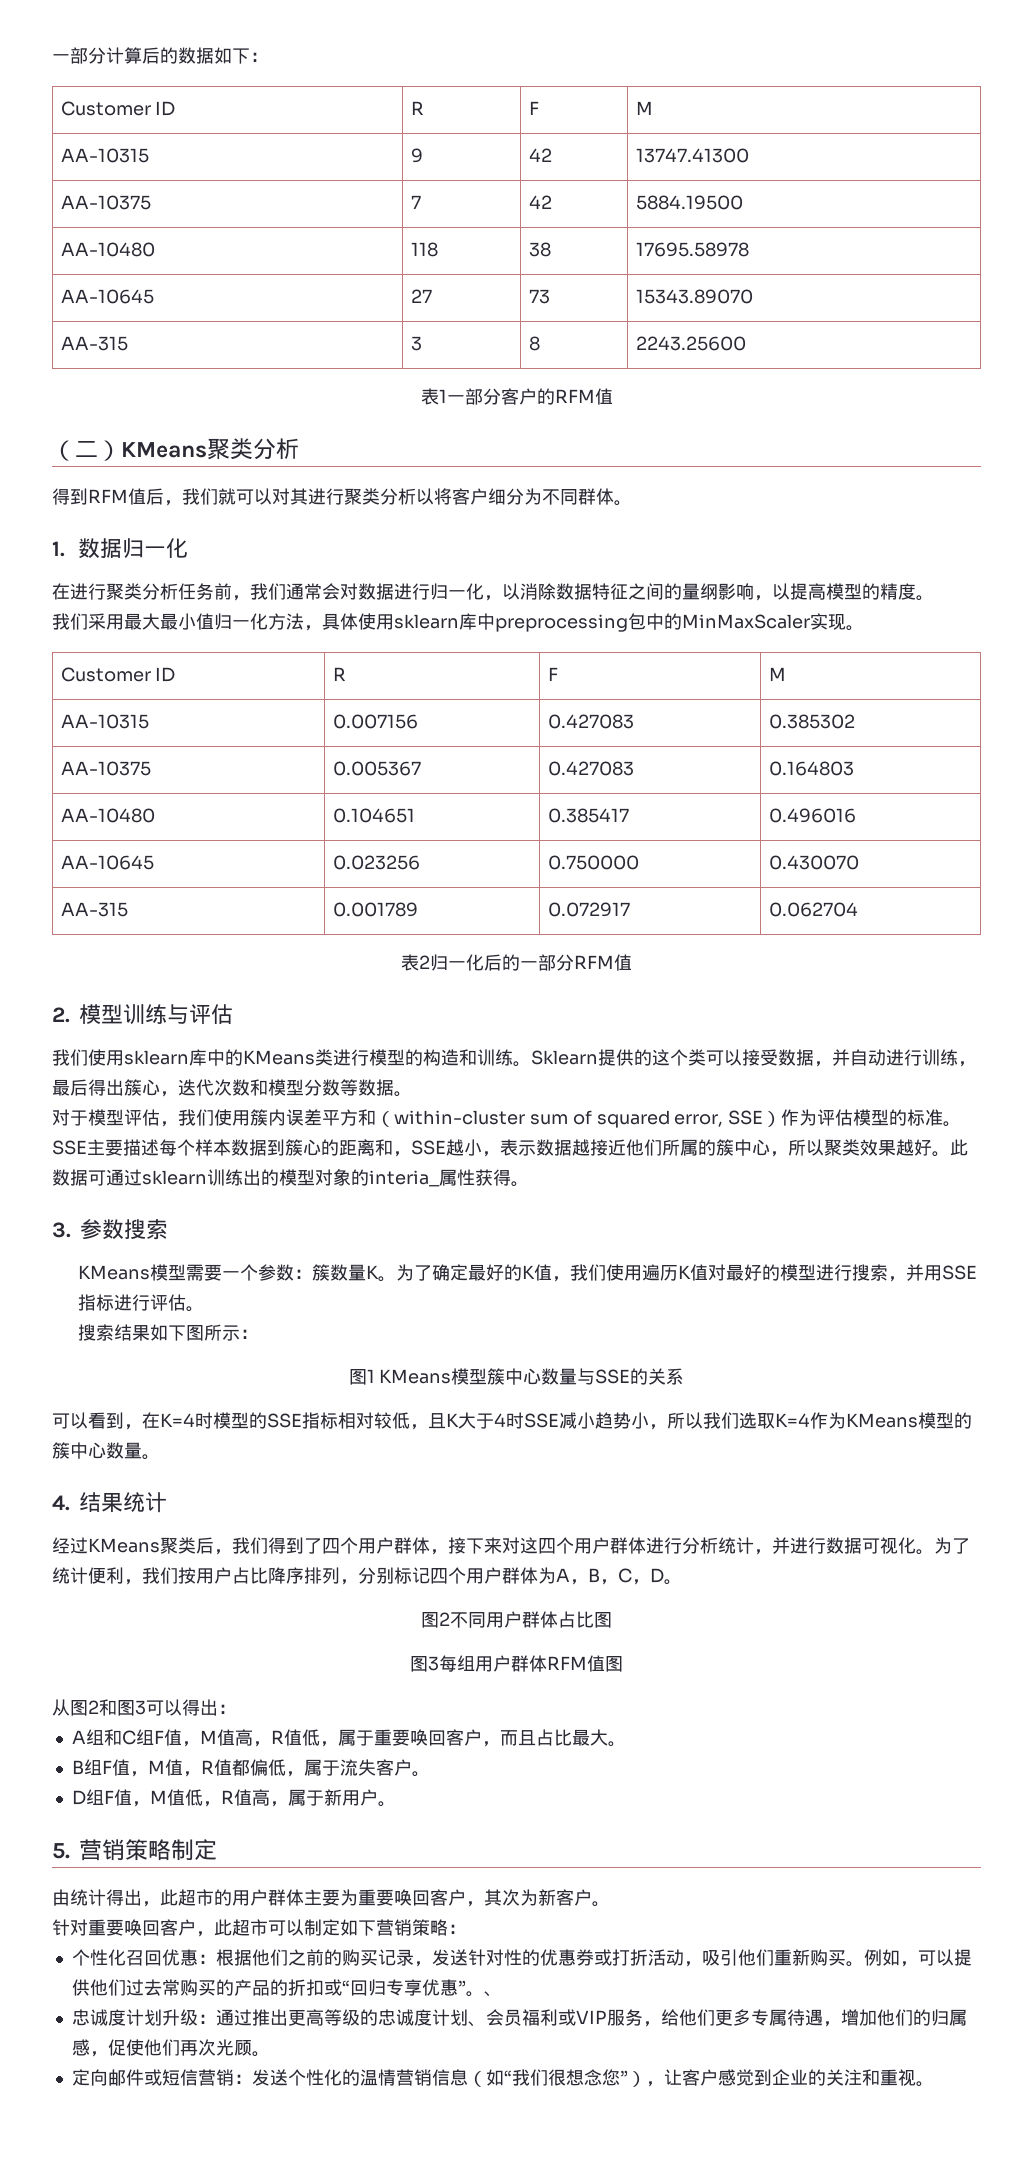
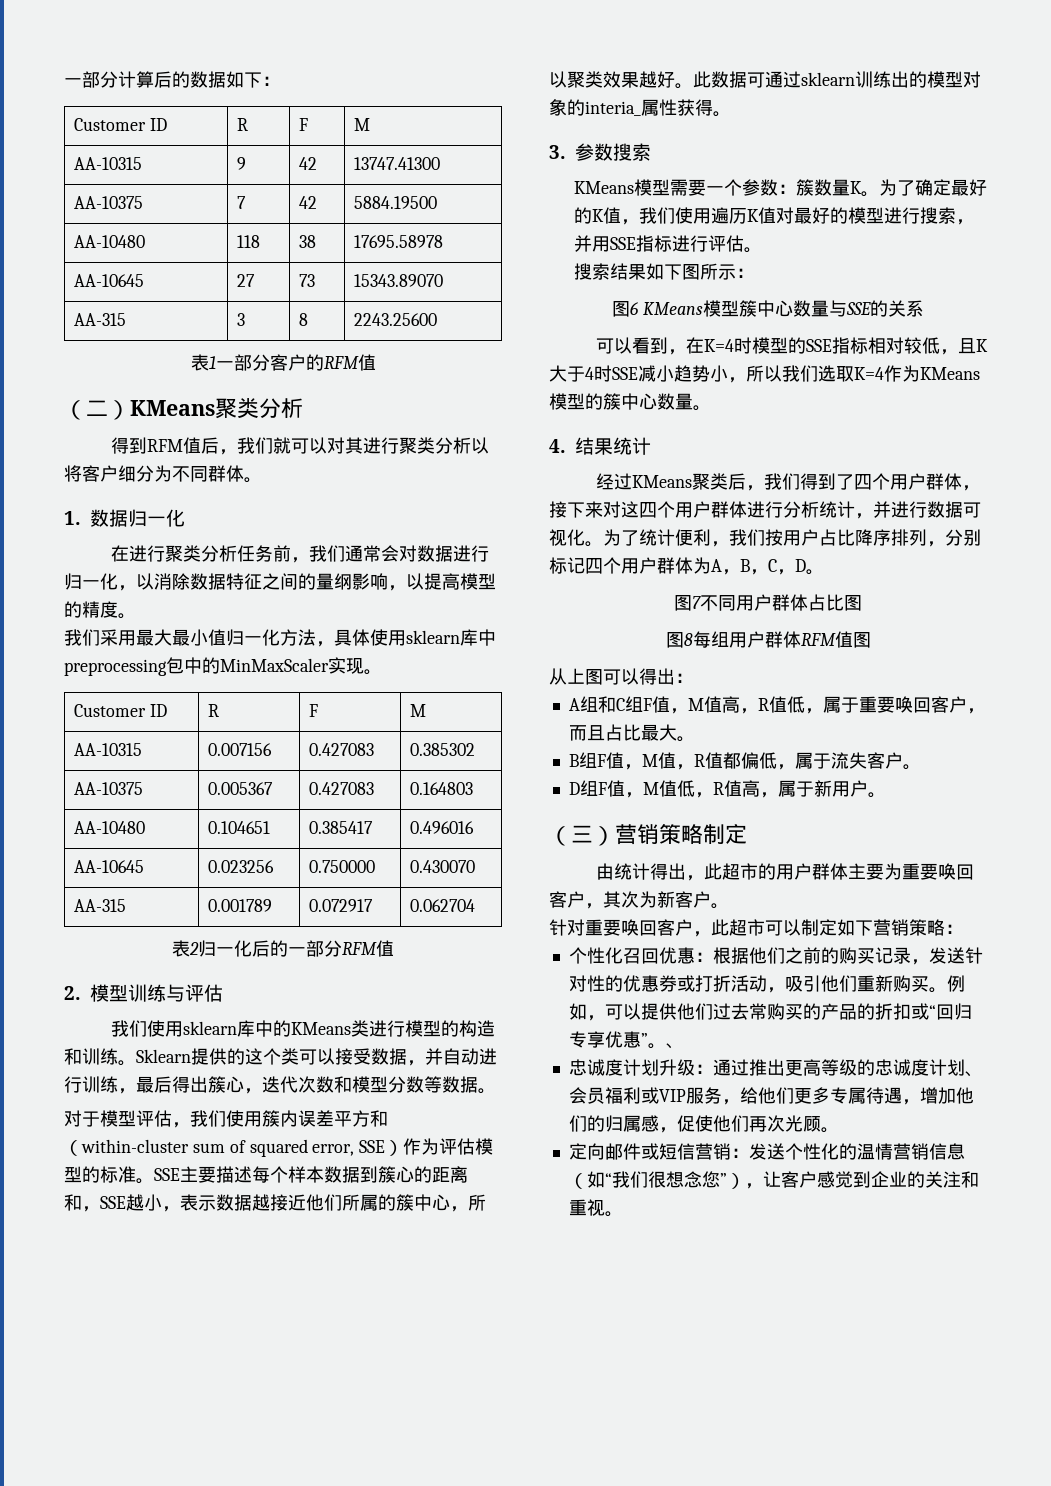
- 图1 KMeans模型簇中心数量与SSE的关系
+ 图6 KMeans模型簇中心数量与SSE的关系
- 图2不同用户群体占比图
+ 图7不同用户群体占比图
- 图3每组用户群体RFM值图
+ 图8每组用户群体RFM值图
- 从图2和图3可以得出：
+ 从上图可以得出：
- 5.营销策略制定
+ （三）营销策略制定

